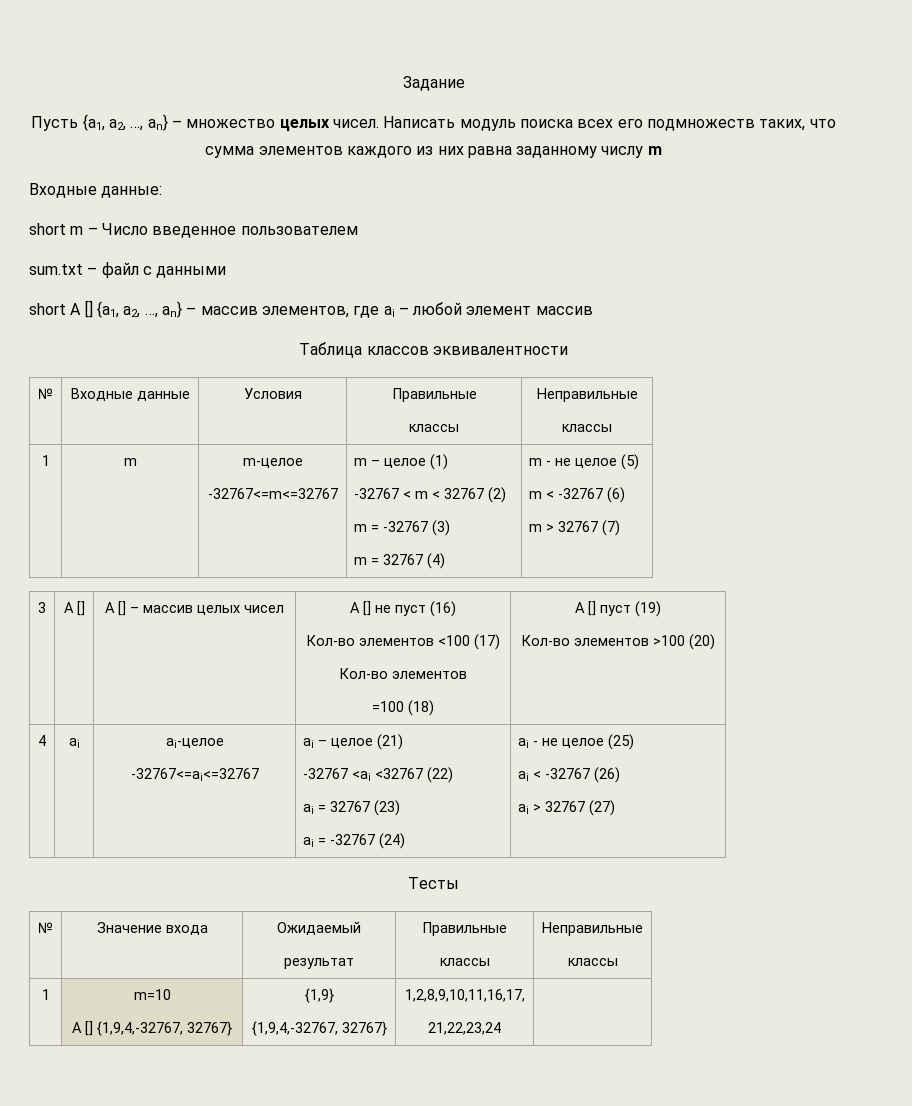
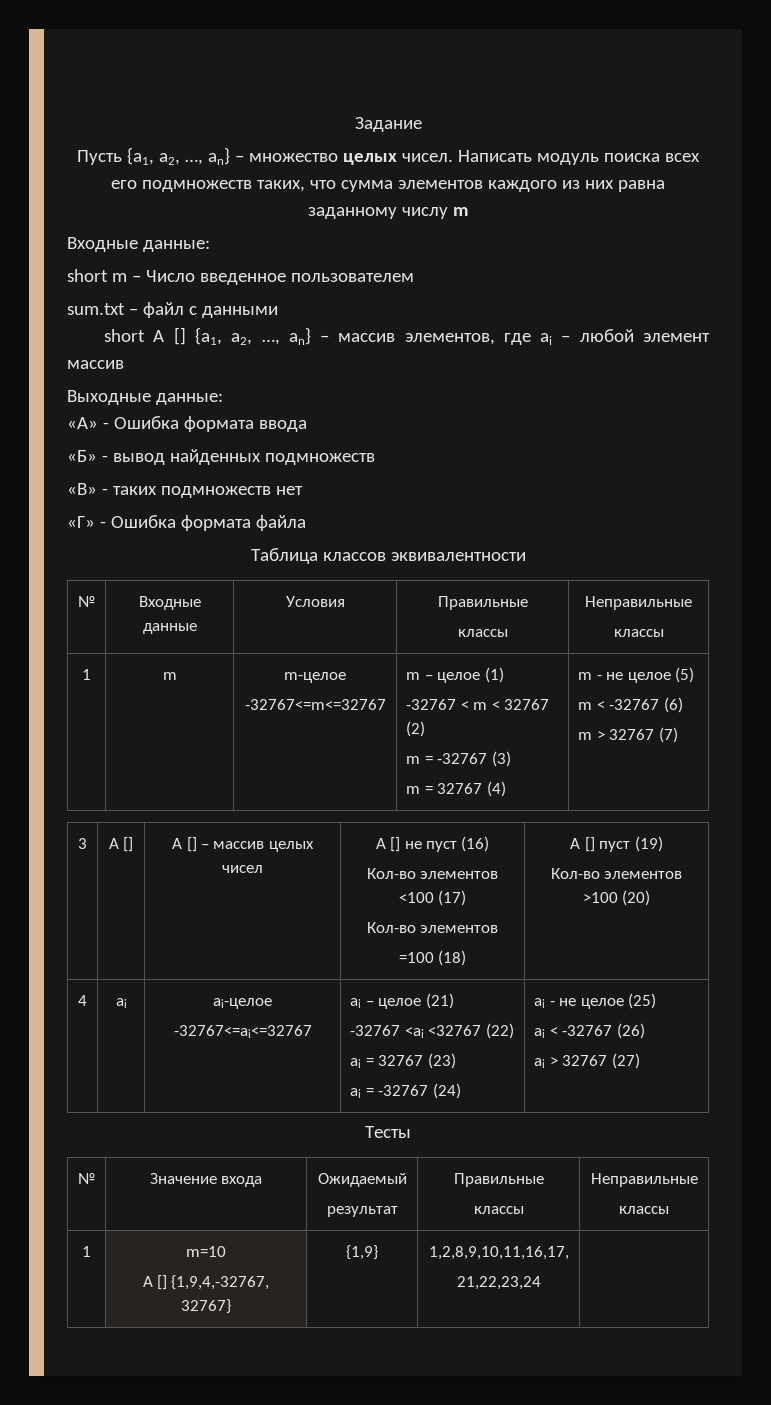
+ Выходные данные:
+ «А» - Ошибка формата ввода
+ «Б» - вывод найденных подмножеств
+ «В» - таких подмножеств нет
+ «Г» - Ошибка формата файла
  1 | m=10
- А [] {1,9,4,-32767, 32767} | {1,9}
- {1,9,4,-32767, 32767} | 1,2,8,9,10,11,16,17,
+ А [] {1,9,4,-32767, 32767} | {1,9} | 1,2,8,9,10,11,16,17,

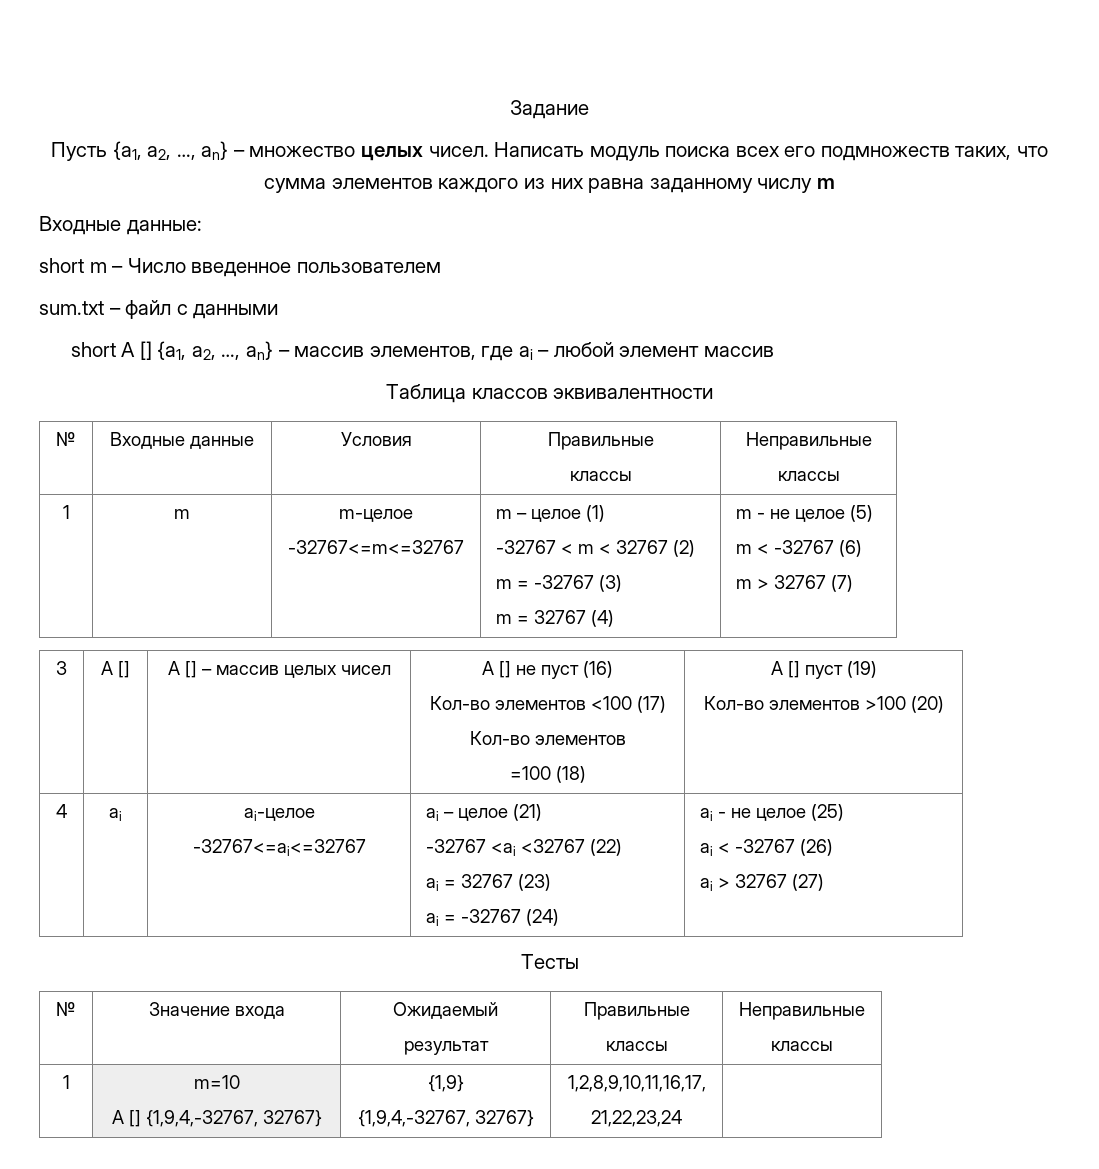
- Выходные данные:
- «А» - Ошибка формата ввода
- «Б» - вывод найденных подмножеств
- «В» - таких подмножеств нет
- «Г» - Ошибка формата файла
  1 | m=10
- А [] {1,9,4,-32767, 32767} | {1,9} | 1,2,8,9,10,11,16,17,
+ А [] {1,9,4,-32767, 32767} | {1,9}
+ {1,9,4,-32767, 32767} | 1,2,8,9,10,11,16,17,

